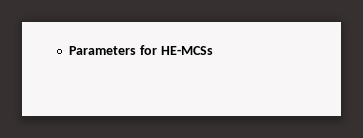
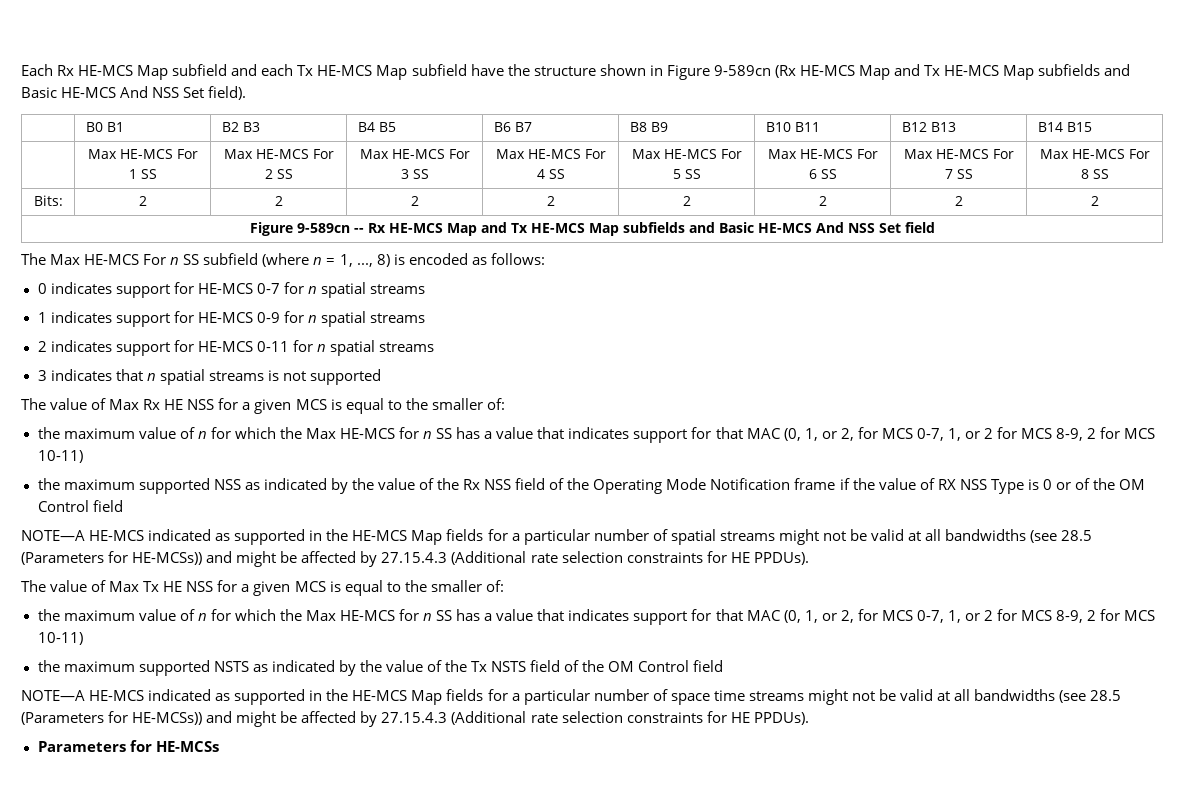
+ Each Rx HE-MCS Map subfield and each Tx HE-MCS Map subfield have the structure shown in Figure 9-589cn (Rx HE-MCS Map and Tx HE-MCS Map subfields and Basic HE-MCS And NSS Set field).
+ | B0 B1 | B2 B3 | B4 B5 | B6 B7 | B8 B9 | B10 B11 | B12 B13 | B14 B15
+ | Max HE-MCS For 1 SS | Max HE-MCS For 2 SS | Max HE-MCS For 3 SS | Max HE-MCS For 4 SS | Max HE-MCS For 5 SS | Max HE-MCS For 6 SS | Max HE-MCS For 7 SS | Max HE-MCS For 8 SS
+ Bits: | 2 | 2 | 2 | 2 | 2 | 2 | 2 | 2
+ Figure 9-589cn -- Rx HE-MCS Map and Tx HE-MCS Map subfields and Basic HE-MCS And NSS Set field
+ The Max HE-MCS For n SS subfield (where n = 1, ..., 8) is encoded as follows:
+ 0 indicates support for HE-MCS 0-7 for n spatial streams
+ 1 indicates support for HE-MCS 0-9 for n spatial streams
+ 2 indicates support for HE-MCS 0-11 for n spatial streams
+ 3 indicates that n spatial streams is not supported
+ The value of Max Rx HE NSS for a given MCS is equal to the smaller of:
+ the maximum value of n for which the Max HE-MCS for n SS has a value that indicates support for that MAC (0, 1, or 2, for MCS 0-7, 1, or 2 for MCS 8-9, 2 for MCS 10-11)
+ the maximum supported NSS as indicated by the value of the Rx NSS field of the Operating Mode Notification frame if the value of RX NSS Type is 0 or of the OM Control field
+ NOTE—A HE-MCS indicated as supported in the HE-MCS Map fields for a particular number of spatial streams might not be valid at all bandwidths (see 28.5 (Parameters for HE-MCSs)) and might be affected by 27.15.4.3 (Additional rate selection constraints for HE PPDUs).
+ The value of Max Tx HE NSS for a given MCS is equal to the smaller of:
+ the maximum value of n for which the Max HE-MCS for n SS has a value that indicates support for that MAC (0, 1, or 2, for MCS 0-7, 1, or 2 for MCS 8-9, 2 for MCS 10-11)
+ the maximum supported NSTS as indicated by the value of the Tx NSTS field of the OM Control field
+ NOTE—A HE-MCS indicated as supported in the HE-MCS Map fields for a particular number of space time streams might not be valid at all bandwidths (see 28.5 (Parameters for HE-MCSs)) and might be affected by 27.15.4.3 (Additional rate selection constraints for HE PPDUs).

